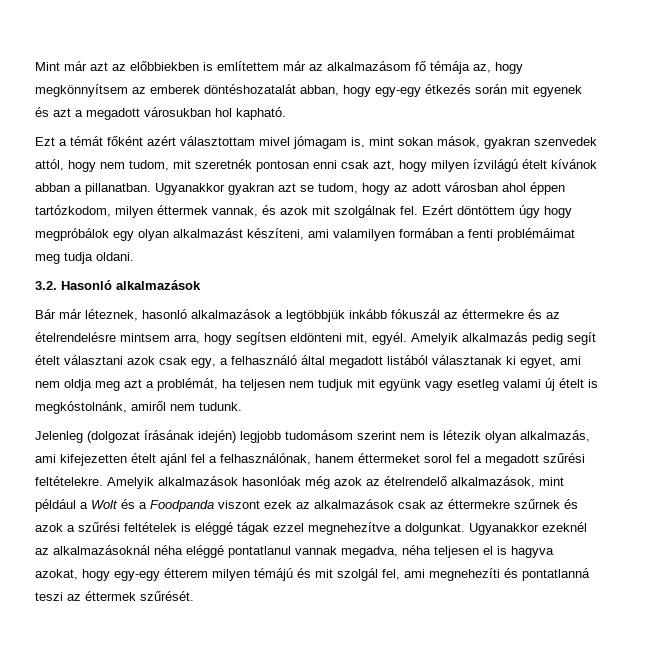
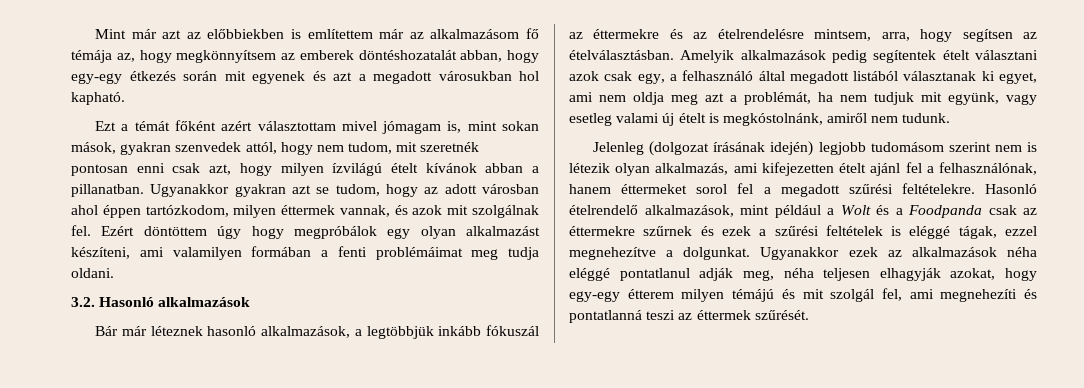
- Bár már léteznek, hasonló alkalmazások a legtöbbjük inkább fókuszál az éttermekre és az ételrendelésre mintsem arra, hogy segítsen eldönteni mit, egyél. Amelyik alkalmazás pedig segít ételt választani azok csak egy, a felhasználó által megadott listából választanak ki egyet, ami nem oldja meg azt a problémát, ha teljesen nem tudjuk mit együnk vagy esetleg valami új ételt is megkóstolnánk, amiről nem tudunk.
+ Bár már léteznek hasonló alkalmazások, a legtöbbjük inkább fókuszál az éttermekre és az ételrendelésre mintsem, arra, hogy segítsen az ételválasztásban. Amelyik alkalmazások pedig segítentek ételt választani azok csak egy, a felhasználó által megadott listából választanak ki egyet, ami nem oldja meg azt a problémát, ha nem tudjuk mit együnk, vagy esetleg valami új ételt is megkóstolnánk, amiről nem tudunk.
- Amelyik alkalmazások hasonlóak még azok az ételrendelő alkalmazások, mint például a Wolt és a Foodpanda viszont ezek az alkalmazások csak az éttermekre szűrnek és azok a szűrési feltételek is eléggé tágak ezzel megnehezítve a dolgunkat.
+ Hasonló ételrendelő alkalmazások, mint például a Wolt és a Foodpanda csak az éttermekre szűrnek és ezek a szűrési feltételek is eléggé tágak, ezzel megnehezítve a dolgunkat.
- Ugyanakkor ezeknél az alkalmazásoknál néha eléggé pontatlanul vannak megadva, néha teljesen el is hagyva azokat, hogy egy-egy étterem milyen témájú és mit szolgál fel, ami megnehezíti és pontatlanná teszi az éttermek szűrését.
+ Ugyanakkor ezek az alkalmazások néha eléggé pontatlanul adják meg, néha teljesen elhagyják azokat, hogy egy-egy étterem milyen témájú és mit szolgál fel, ami megnehezíti és pontatlanná teszi az éttermek szűrését.

